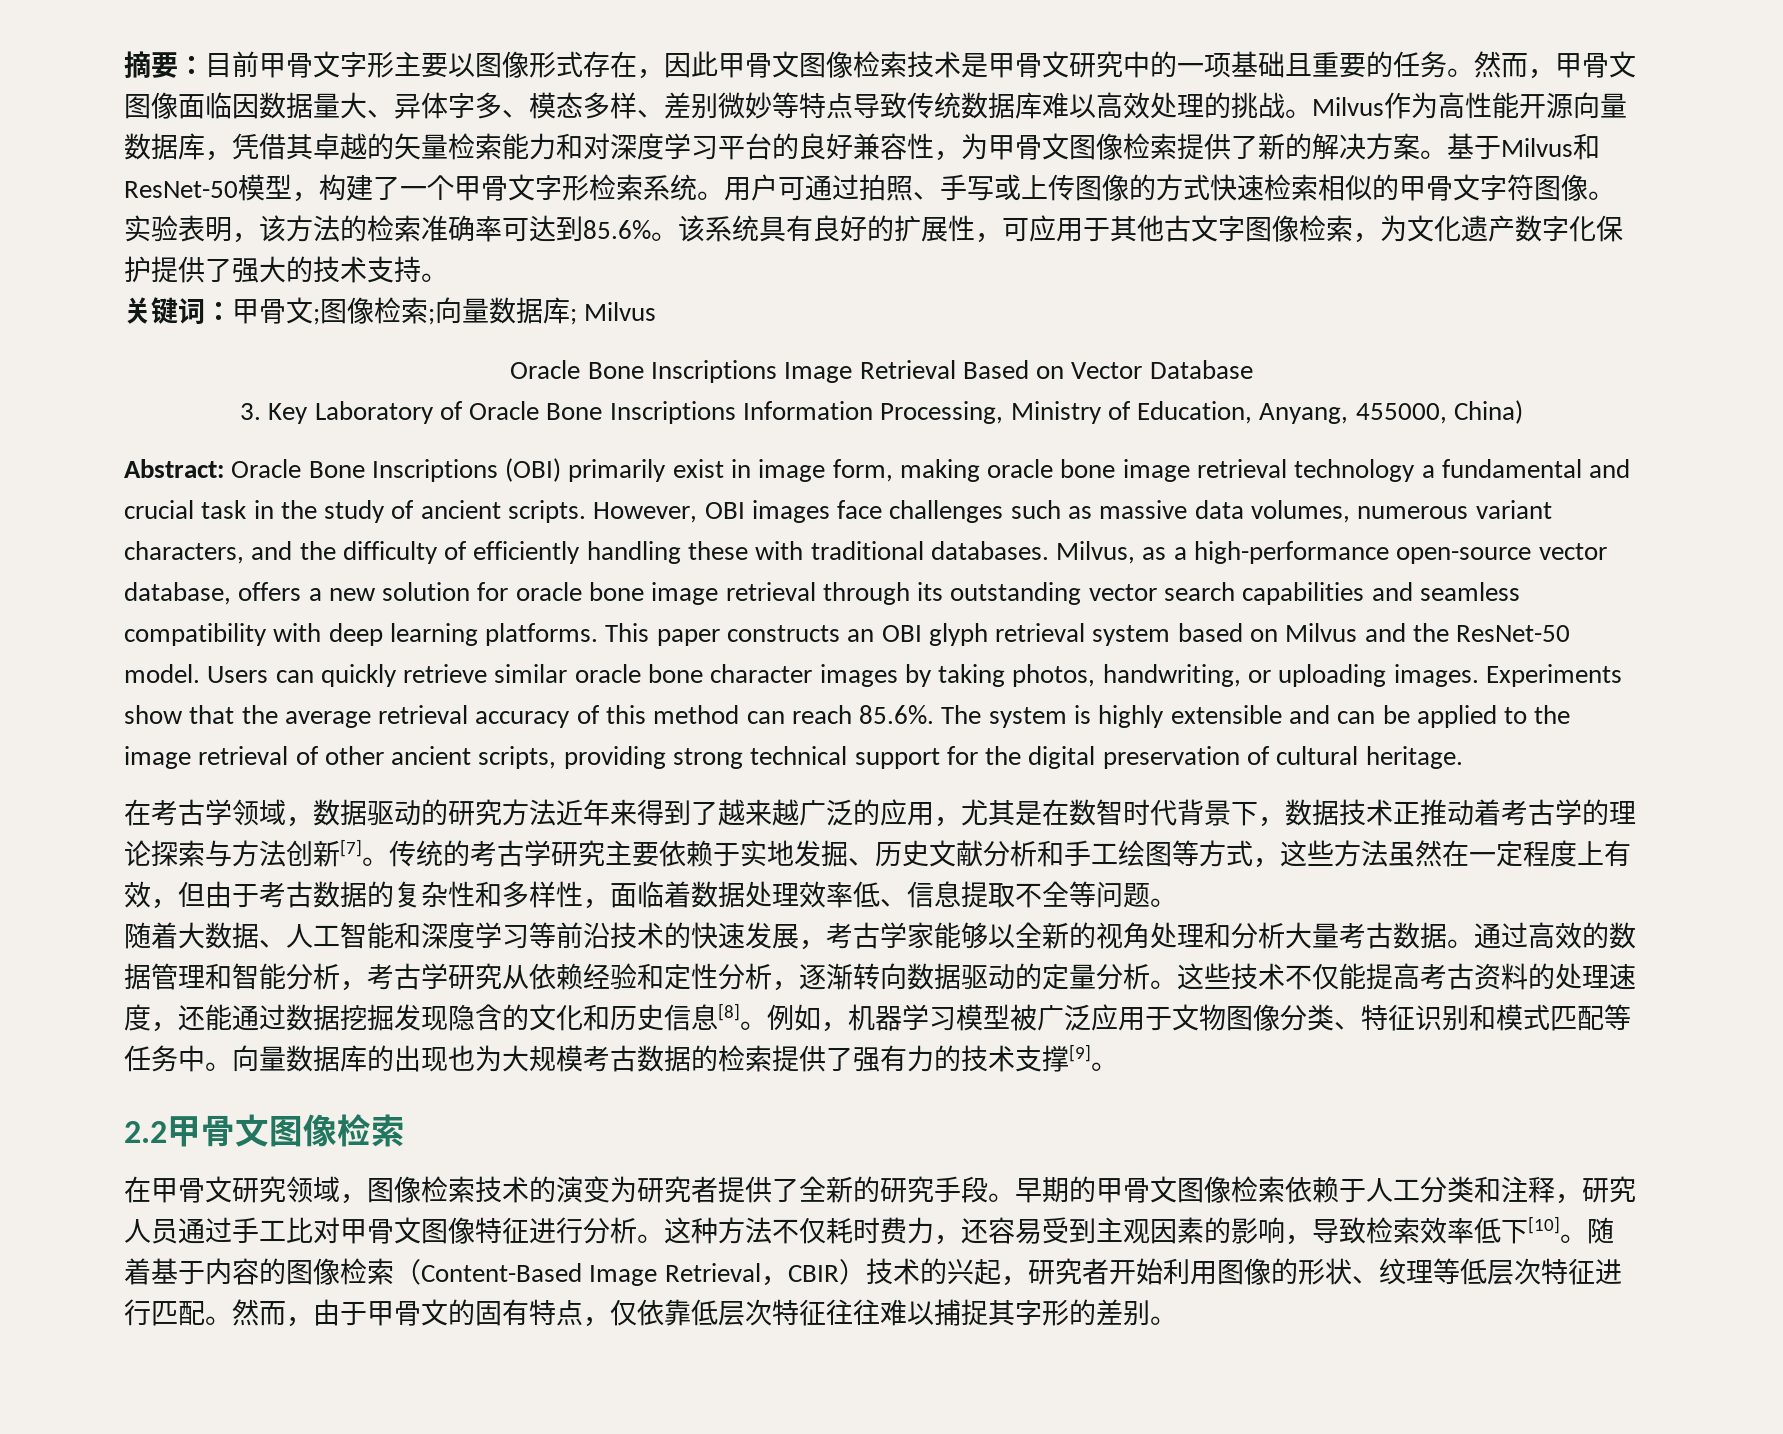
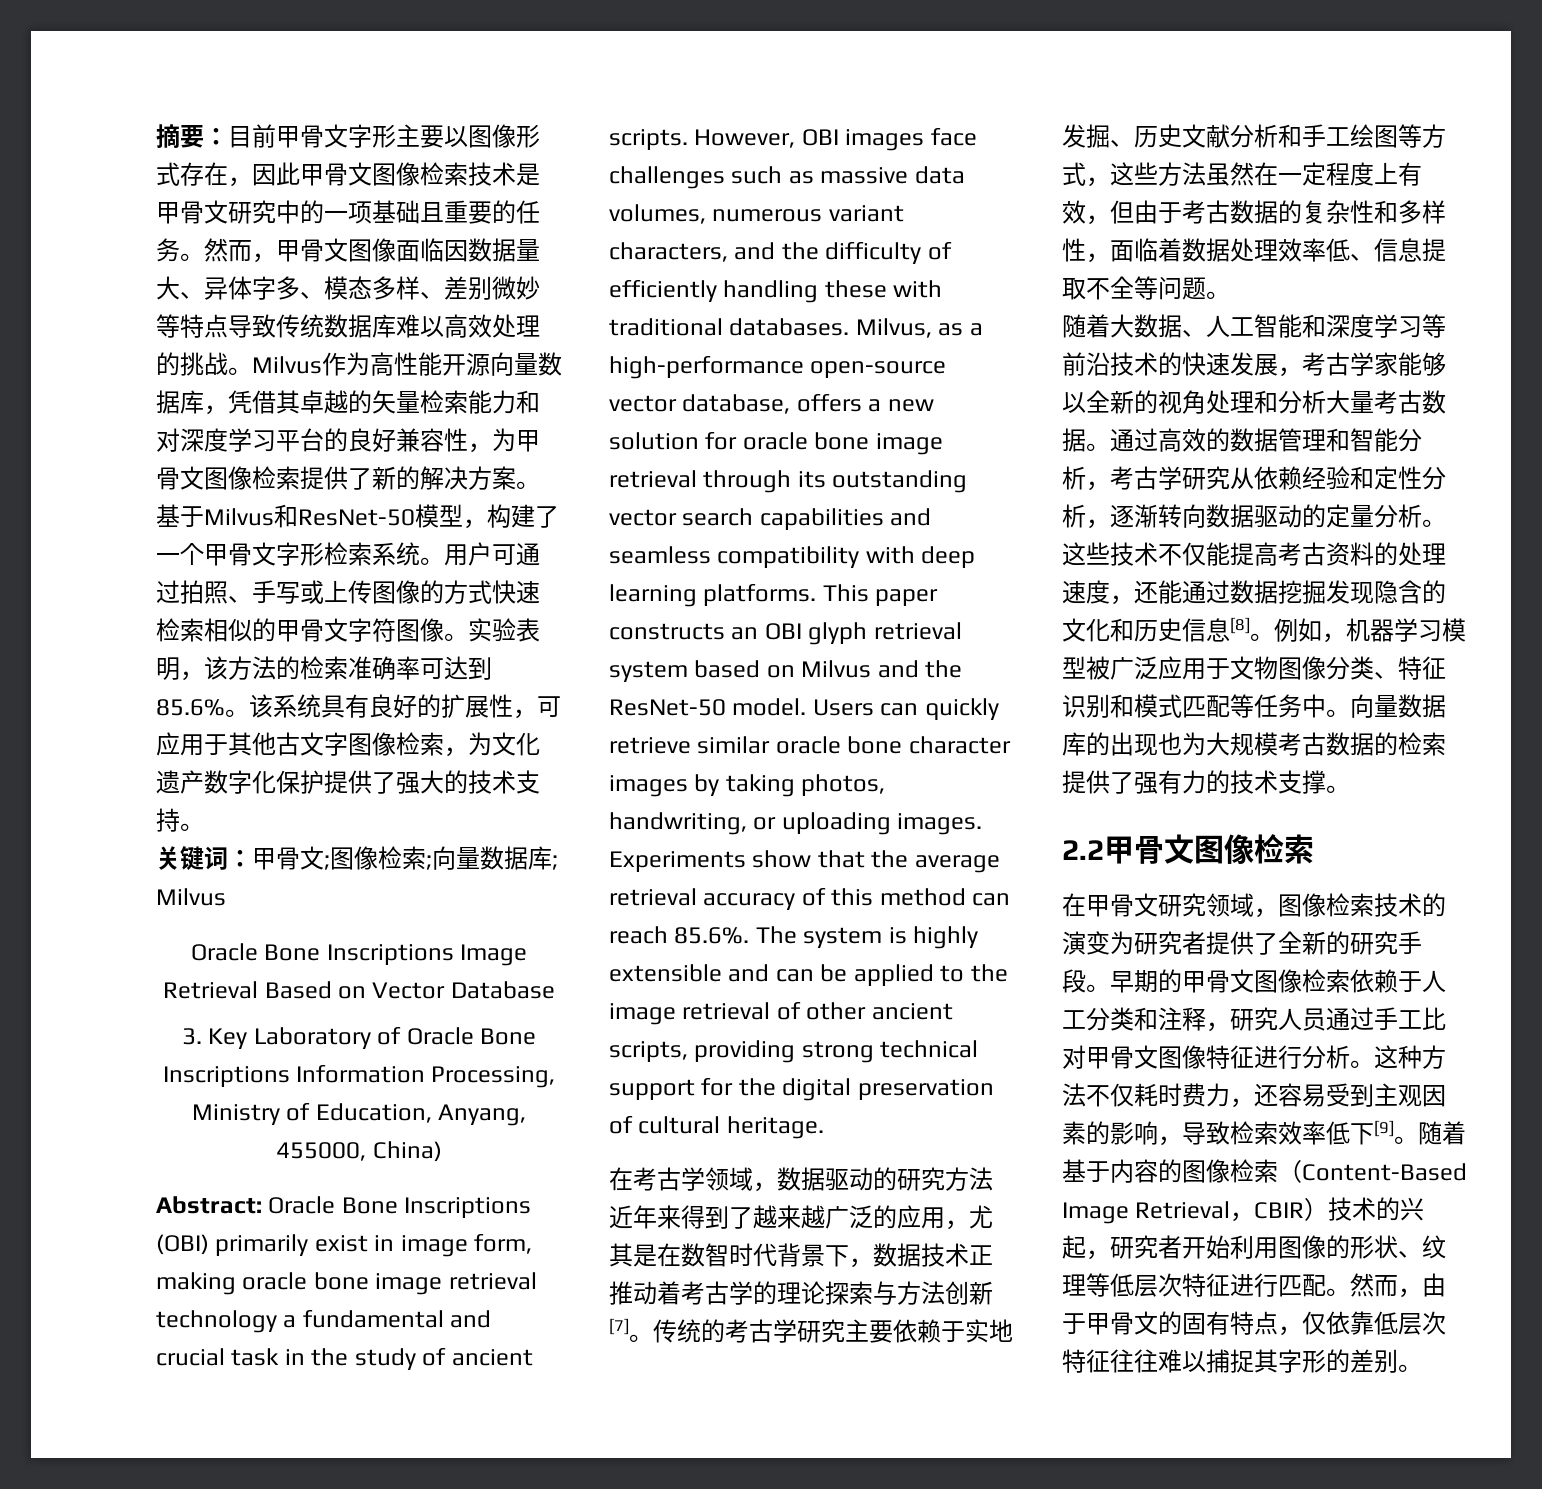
- 向量数据库的出现也为大规模考古数据的检索提供了强有力的技术支撑[9]。
+ 向量数据库的出现也为大规模考古数据的检索提供了强有力的技术支撑。
- 这种方法不仅耗时费力，还容易受到主观因素的影响，导致检索效率低下[10]。
+ 这种方法不仅耗时费力，还容易受到主观因素的影响，导致检索效率低下[9]。

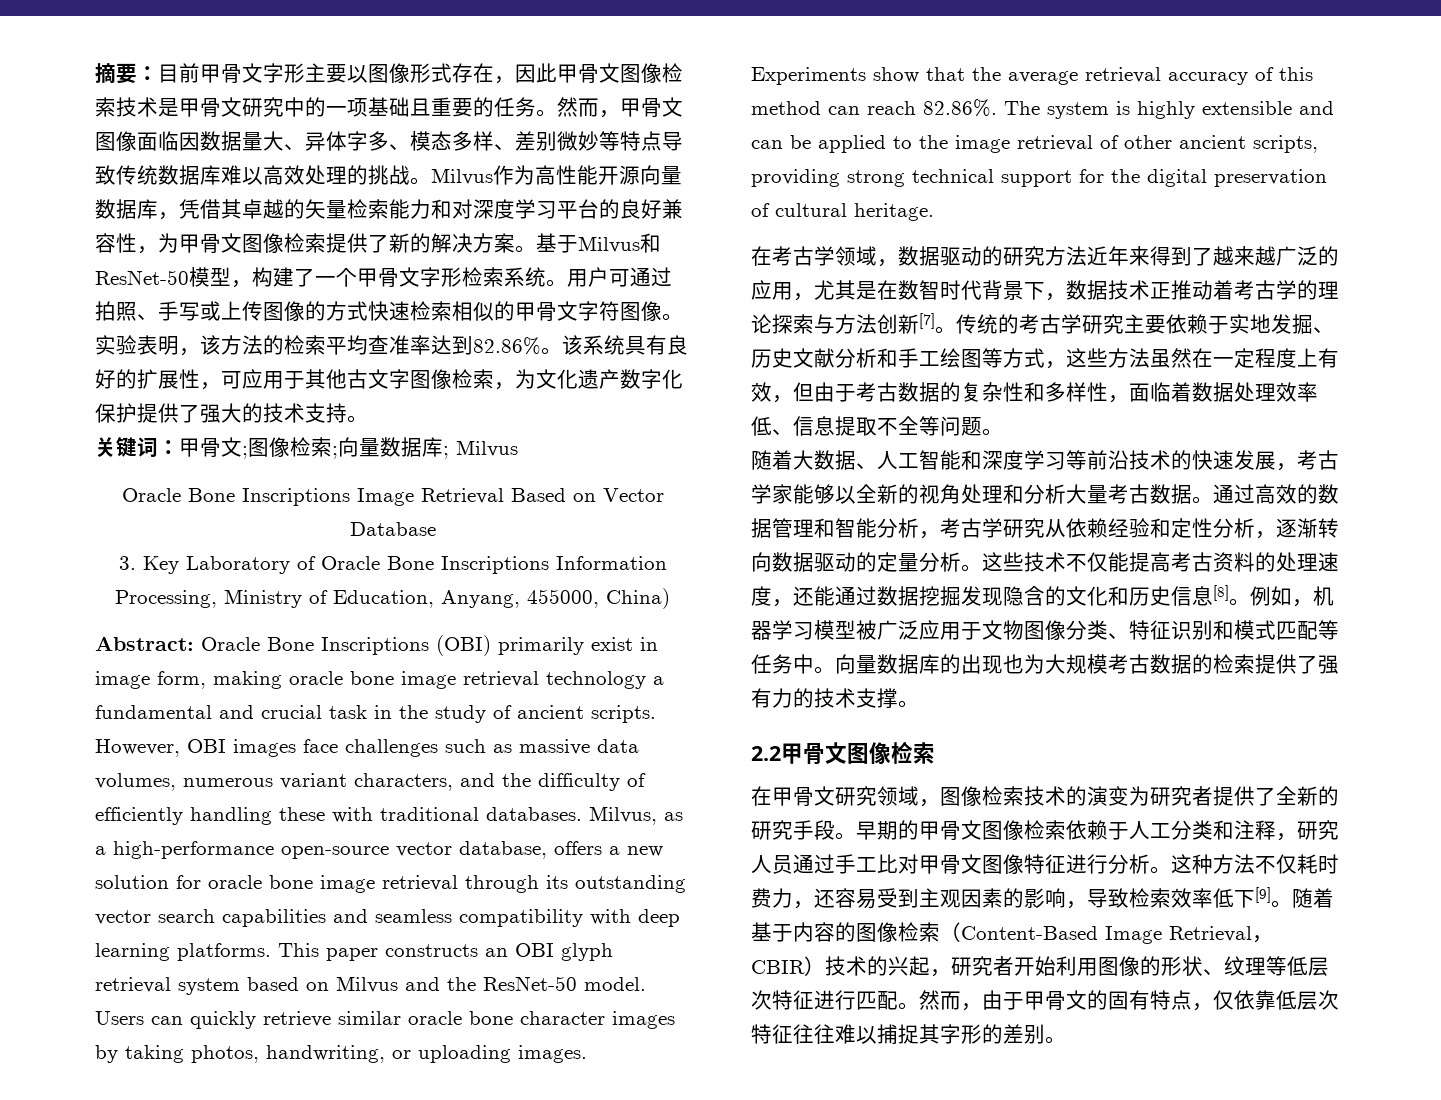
- 实验表明，该方法的检索准确率可达到85.6%。
+ 实验表明，该方法的检索平均查准率达到82.86%。
- Experiments show that the average retrieval accuracy of this method can reach 85.6%. The system is highly extensible and can be applied to the image retrieval of other ancient scripts, providing strong technical support for the digital preservation of cultural heritage.
+ Experiments show that the average retrieval accuracy of this method can reach 82.86%. The system is highly extensible and can be applied to the image retrieval of other ancient scripts, providing strong technical support for the digital preservation of cultural heritage.

